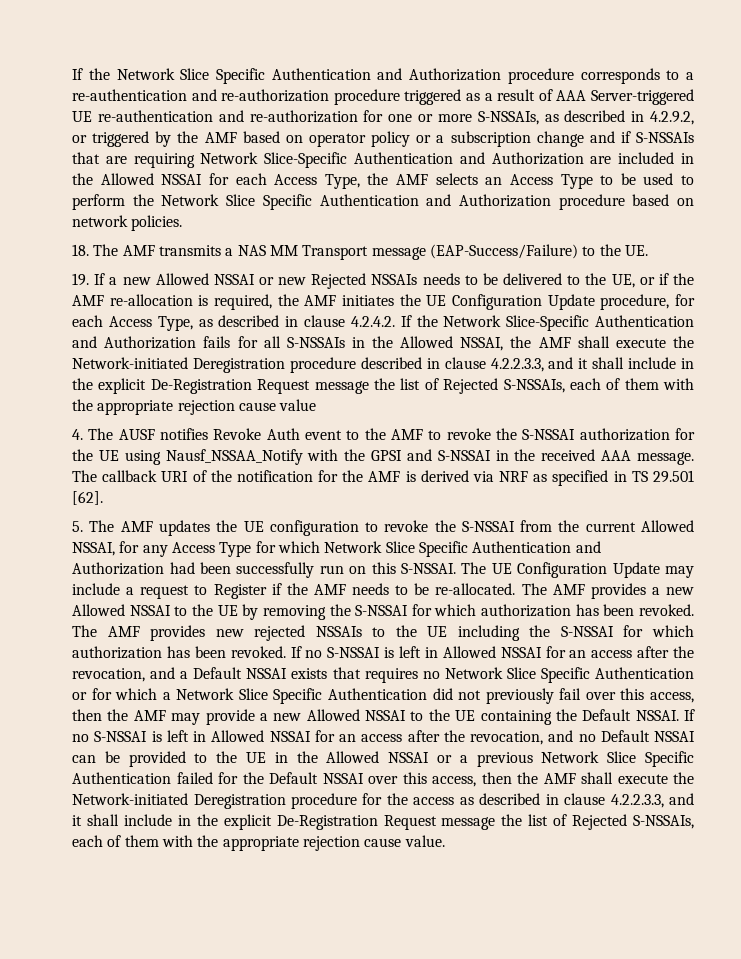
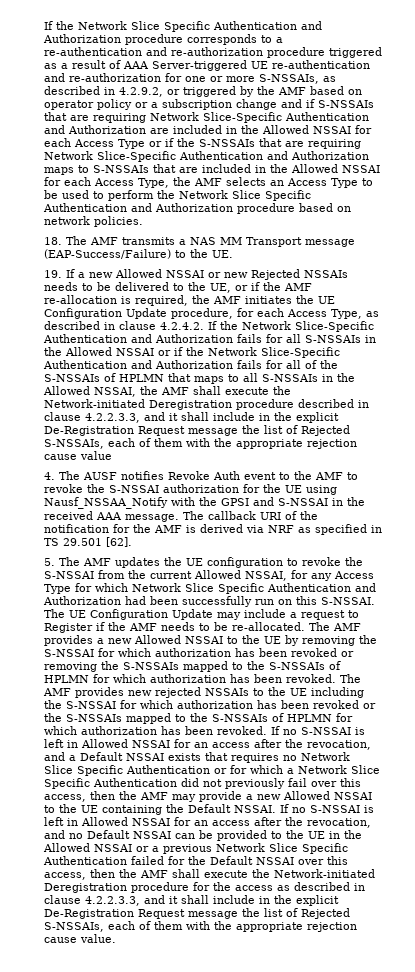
- If the Network Slice Specific Authentication and Authorization procedure corresponds to a re-authentication and re-authorization procedure triggered as a result of AAA Server-triggered UE re-authentication and re-authorization for one or more S-NSSAIs, as described in 4.2.9.2, or triggered by the AMF based on operator policy or a subscription change and if S-NSSAIs that are requiring Network Slice-Specific Authentication and Authorization are included in the Allowed NSSAI for each Access Type, the AMF selects an Access Type to be used to perform the Network Slice Specific Authentication and Authorization procedure based on network policies.
+ If the Network Slice Specific Authentication and Authorization procedure corresponds to a re-authentication and re-authorization procedure triggered as a result of AAA Server-triggered UE re-authentication and re-authorization for one or more S-NSSAIs, as described in 4.2.9.2, or triggered by the AMF based on operator policy or a subscription change and if S-NSSAIs that are requiring Network Slice-Specific Authentication and Authorization are included in the Allowed NSSAI for each Access Type or if the S-NSSAIs that are requiring Network Slice-Specific Authentication and Authorization maps to S-NSSAIs that are included in the Allowed NSSAI for each Access Type, the AMF selects an Access Type to be used to perform the Network Slice Specific Authentication and Authorization procedure based on network policies.
- 19. If a new Allowed NSSAI or new Rejected NSSAIs needs to be delivered to the UE, or if the AMF re-allocation is required, the AMF initiates the UE Configuration Update procedure, for each Access Type, as described in clause 4.2.4.2. If the Network Slice-Specific Authentication and Authorization fails for all S-NSSAIs in the Allowed NSSAI, the AMF shall execute the Network-initiated Deregistration procedure described in clause 4.2.2.3.3, and it shall include in the explicit De-Registration Request message the list of Rejected S-NSSAIs, each of them with the appropriate rejection cause value
+ 19. If a new Allowed NSSAI or new Rejected NSSAIs needs to be delivered to the UE, or if the AMF re-allocation is required, the AMF initiates the UE Configuration Update procedure, for each Access Type, as described in clause 4.2.4.2. If the Network Slice-Specific Authentication and Authorization fails for all S-NSSAIs in the Allowed NSSAI or if the Network Slice-Specific Authentication and Authorization fails for all of the S-NSSAIs of HPLMN that maps to all S-NSSAIs in the Allowed NSSAI, the AMF shall execute the Network-initiated Deregistration procedure described in clause 4.2.2.3.3, and it shall include in the explicit De-Registration Request message the list of Rejected S-NSSAIs, each of them with the appropriate rejection cause value
- The AMF provides a new Allowed NSSAI to the UE by removing the S-NSSAI for which authorization has been revoked.
+ The AMF provides a new Allowed NSSAI to the UE by removing the S-NSSAI for which authorization has been revoked or removing the S-NSSAIs mapped to the S-NSSAIs of HPLMN for which authorization has been revoked.
- The AMF provides new rejected NSSAIs to the UE including the S-NSSAI for which authorization has been revoked.
+ The AMF provides new rejected NSSAIs to the UE including the S-NSSAI for which authorization has been revoked or the S-NSSAIs mapped to the S-NSSAIs of HPLMN for which authorization has been revoked.

